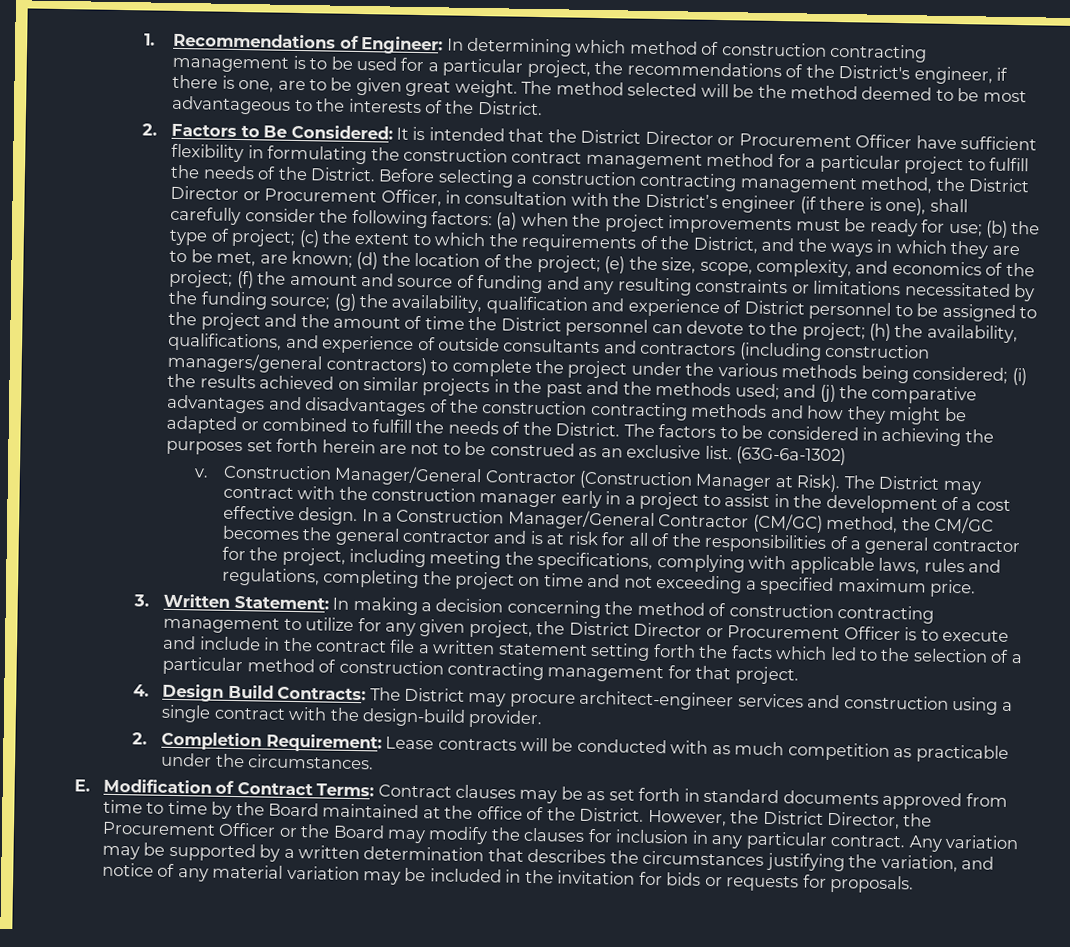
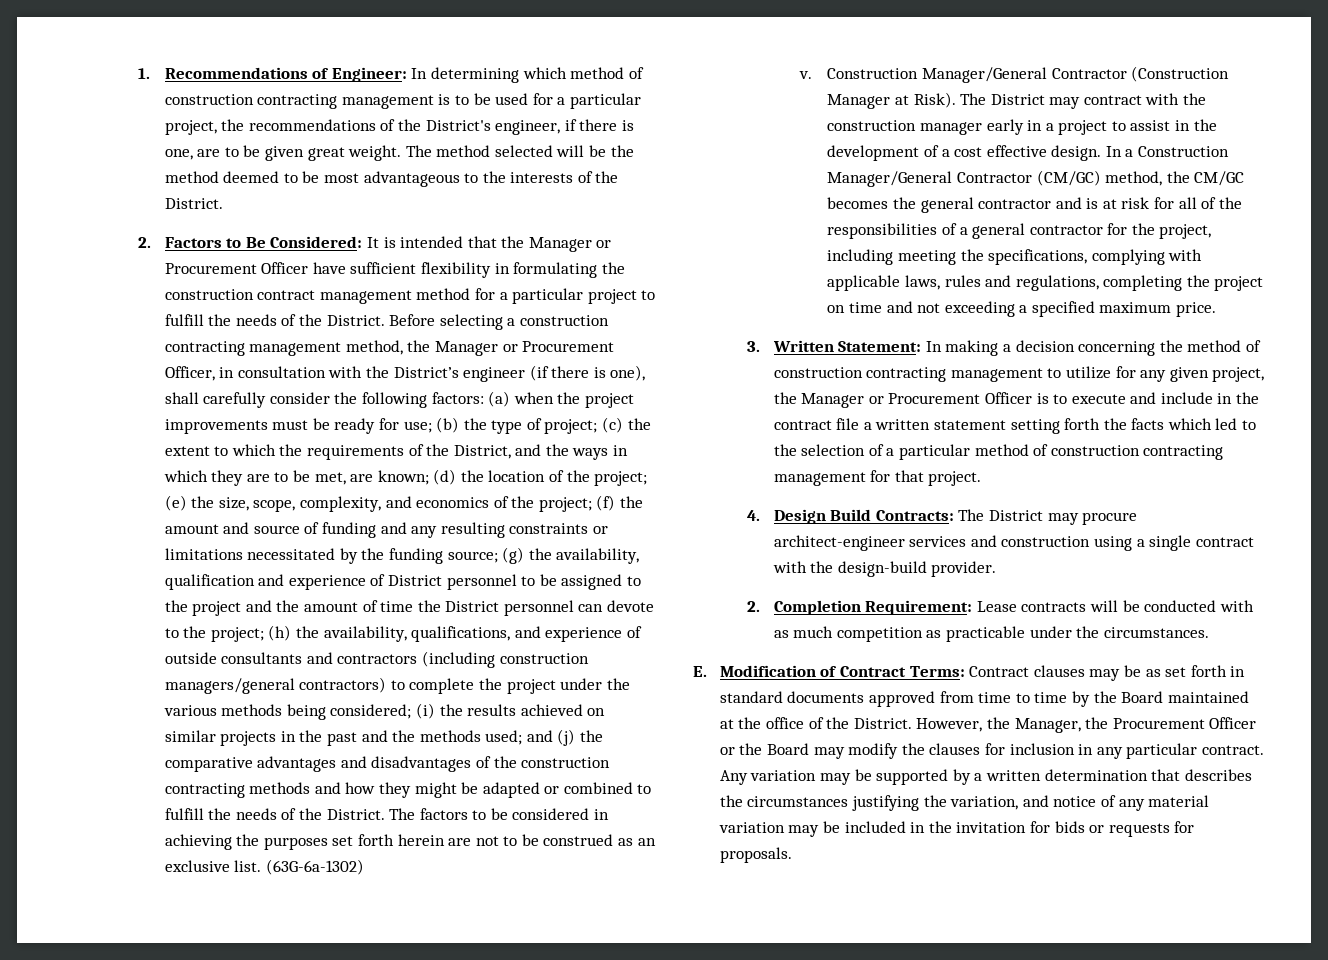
- 2. Factors to Be Considered: It is intended that the District Director or Procurement Officer have sufficient flexibility in formulating the construction contract management method for a particular project to fulfill the needs of the District.
+ 2. Factors to Be Considered: It is intended that the Manager or Procurement Officer have sufficient flexibility in formulating the construction contract management method for a particular project to fulfill the needs of the District.
- Before selecting a construction contracting management method, the District Director or Procurement Officer, in consultation with the District’s engineer (if there is one), shall carefully consider the following factors:
+ Before selecting a construction contracting management method, the Manager or Procurement Officer, in consultation with the District’s engineer (if there is one), shall carefully consider the following factors:
- 3. Written Statement: In making a decision concerning the method of construction contracting management to utilize for any given project, the District Director or Procurement Officer is to execute and include in the contract file a written statement setting forth the facts which led to the selection of a particular method of construction contracting management for that project.
+ 3. Written Statement: In making a decision concerning the method of construction contracting management to utilize for any given project, the Manager or Procurement Officer is to execute and include in the contract file a written statement setting forth the facts which led to the selection of a particular method of construction contracting management for that project.
- However, the District Director, the Procurement Officer or the Board may modify the clauses for inclusion in any particular contract.
+ However, the Manager, the Procurement Officer or the Board may modify the clauses for inclusion in any particular contract.

